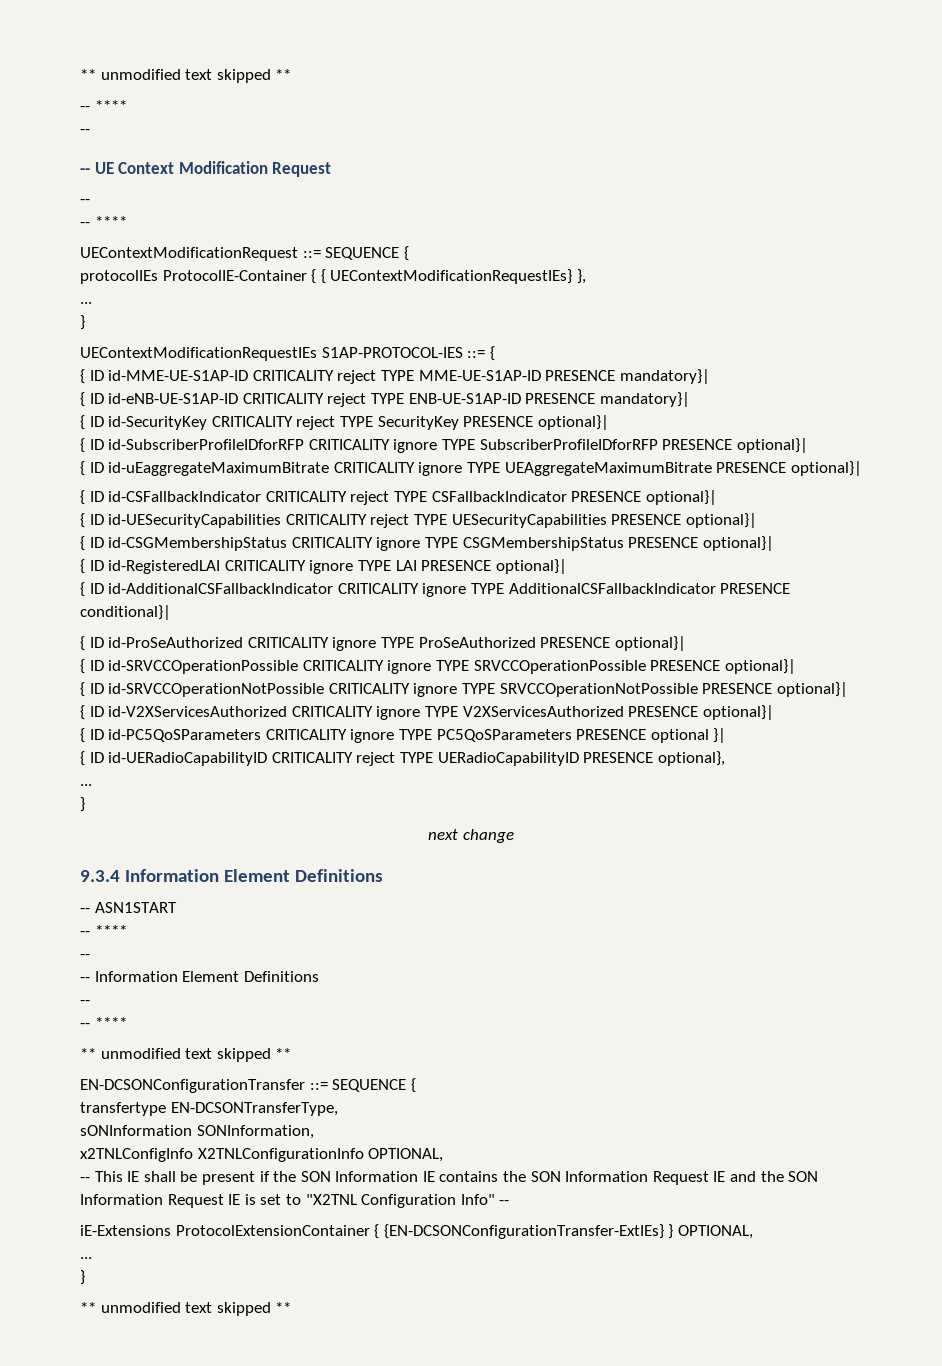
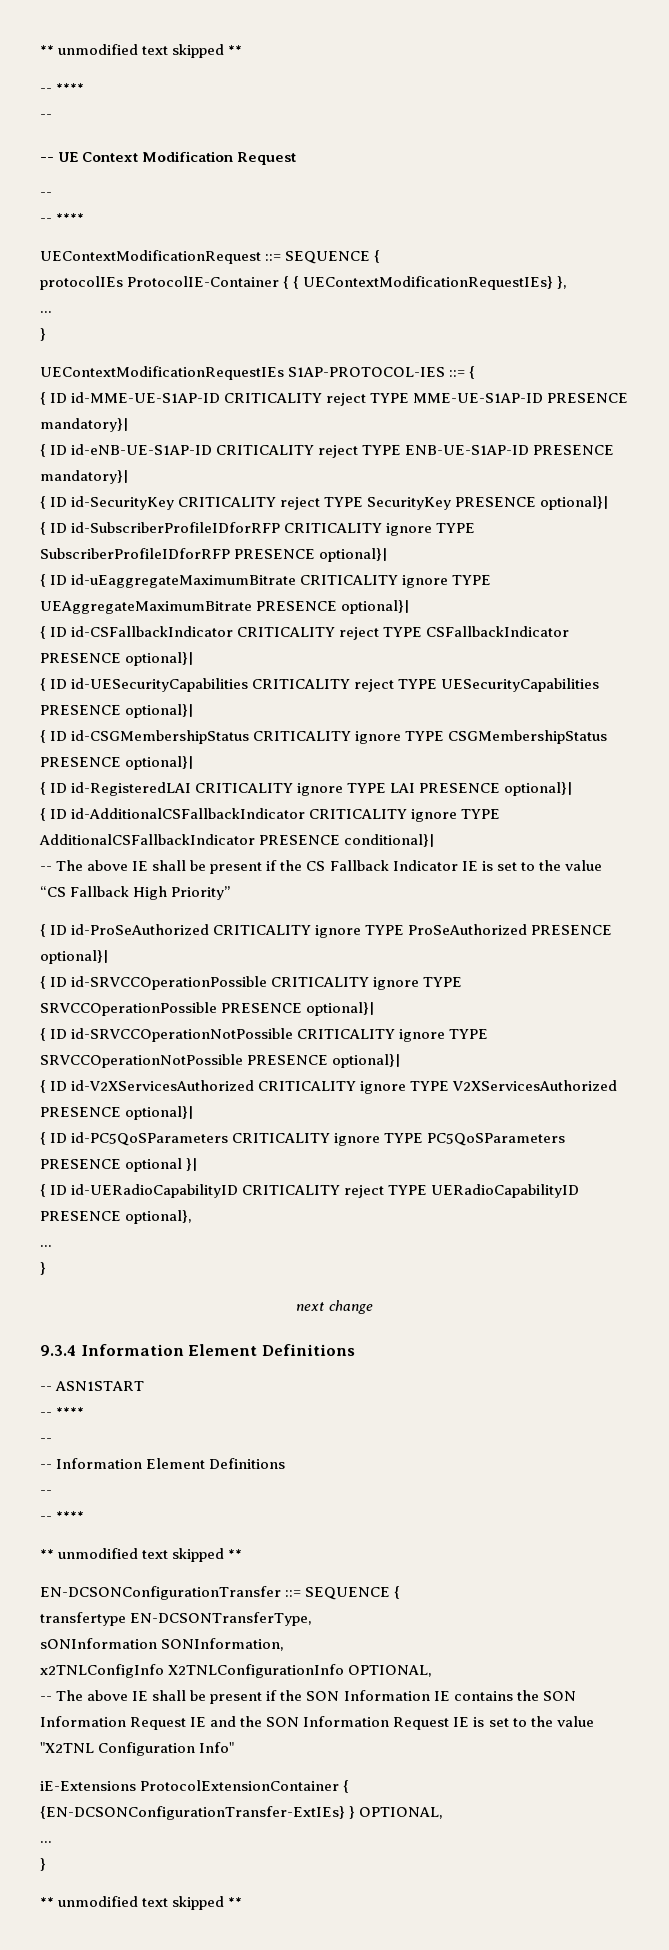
+ -- The above IE shall be present if the CS Fallback Indicator IE is set to the value “CS Fallback High Priority”
- -- This IE shall be present if the SON Information IE contains the SON Information Request IE and the SON Information Request IE is set to "X2TNL Configuration Info" --
+ -- The above IE shall be present if the SON Information IE contains the SON Information Request IE and the SON Information Request IE is set to the value "X2TNL Configuration Info"

